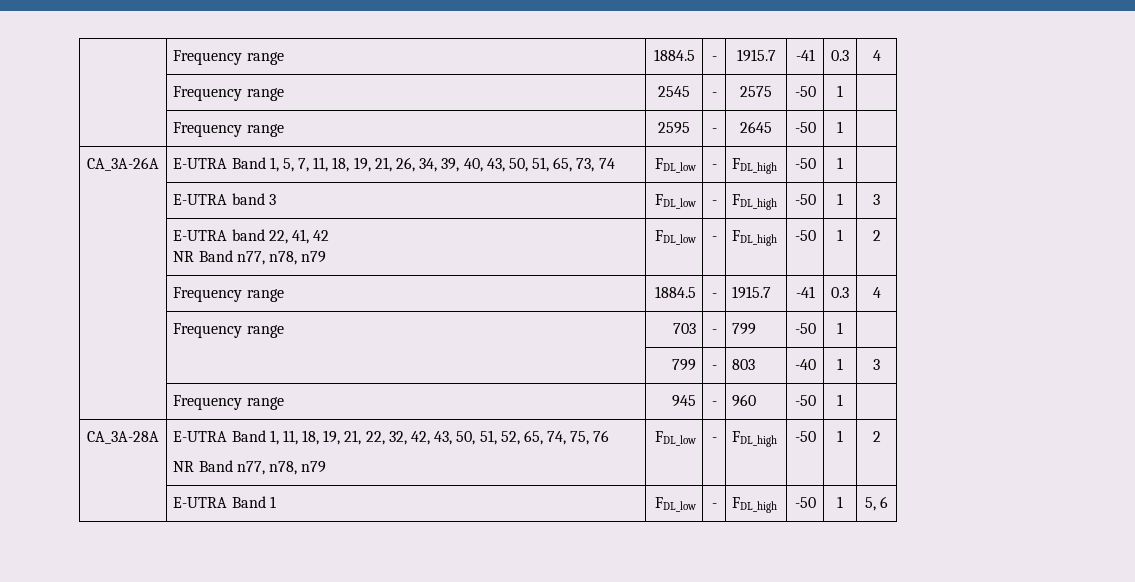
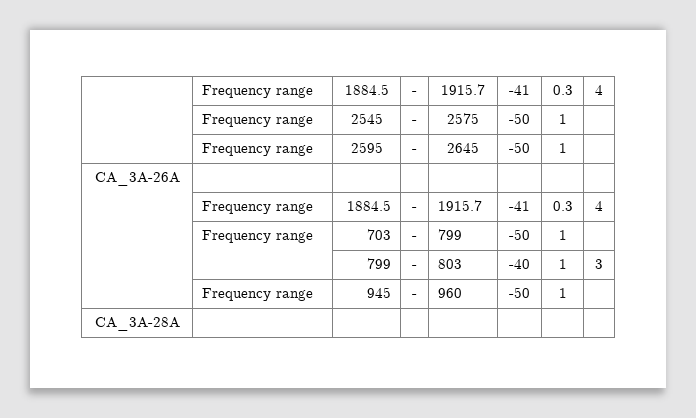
- CA_3A-26A | E-UTRA Band 1, 5, 7, 11, 18, 19, 21, 26, 34, 39, 40, 43, 50, 51, 65, 73, 74 | FDL_low | - | FDL_high | -50 | 1 |
- | E-UTRA band 3 | FDL_low | - | FDL_high | -50 | 1 | 3
- | E-UTRA band 22, 41, 42
- NR Band n77, n78, n79 | FDL_low | - | FDL_high | -50 | 1 | 2
+ CA_3A-26A | | | | | | |
- CA_3A-28A | E-UTRA Band 1, 11, 18, 19, 21, 22, 32, 42, 43, 50, 51, 52, 65, 74, 75, 76
- NR Band n77, n78, n79 | FDL_low | - | FDL_high | -50 | 1 | 2
- | E-UTRA Band 1 | FDL_low | - | FDL_high | -50 | 1 | 5, 6
+ CA_3A-28A | | | | | | |

